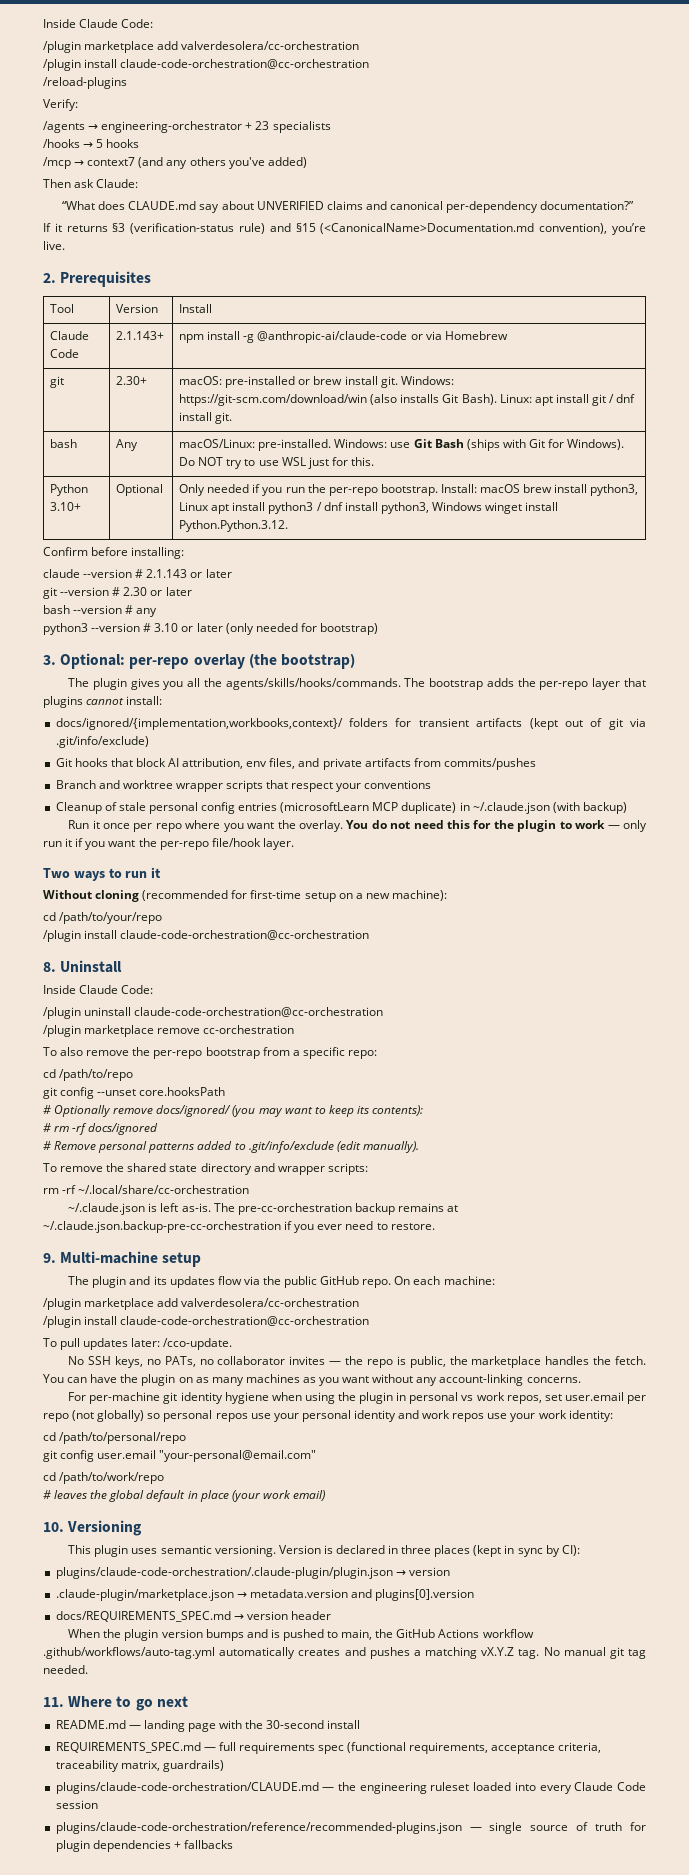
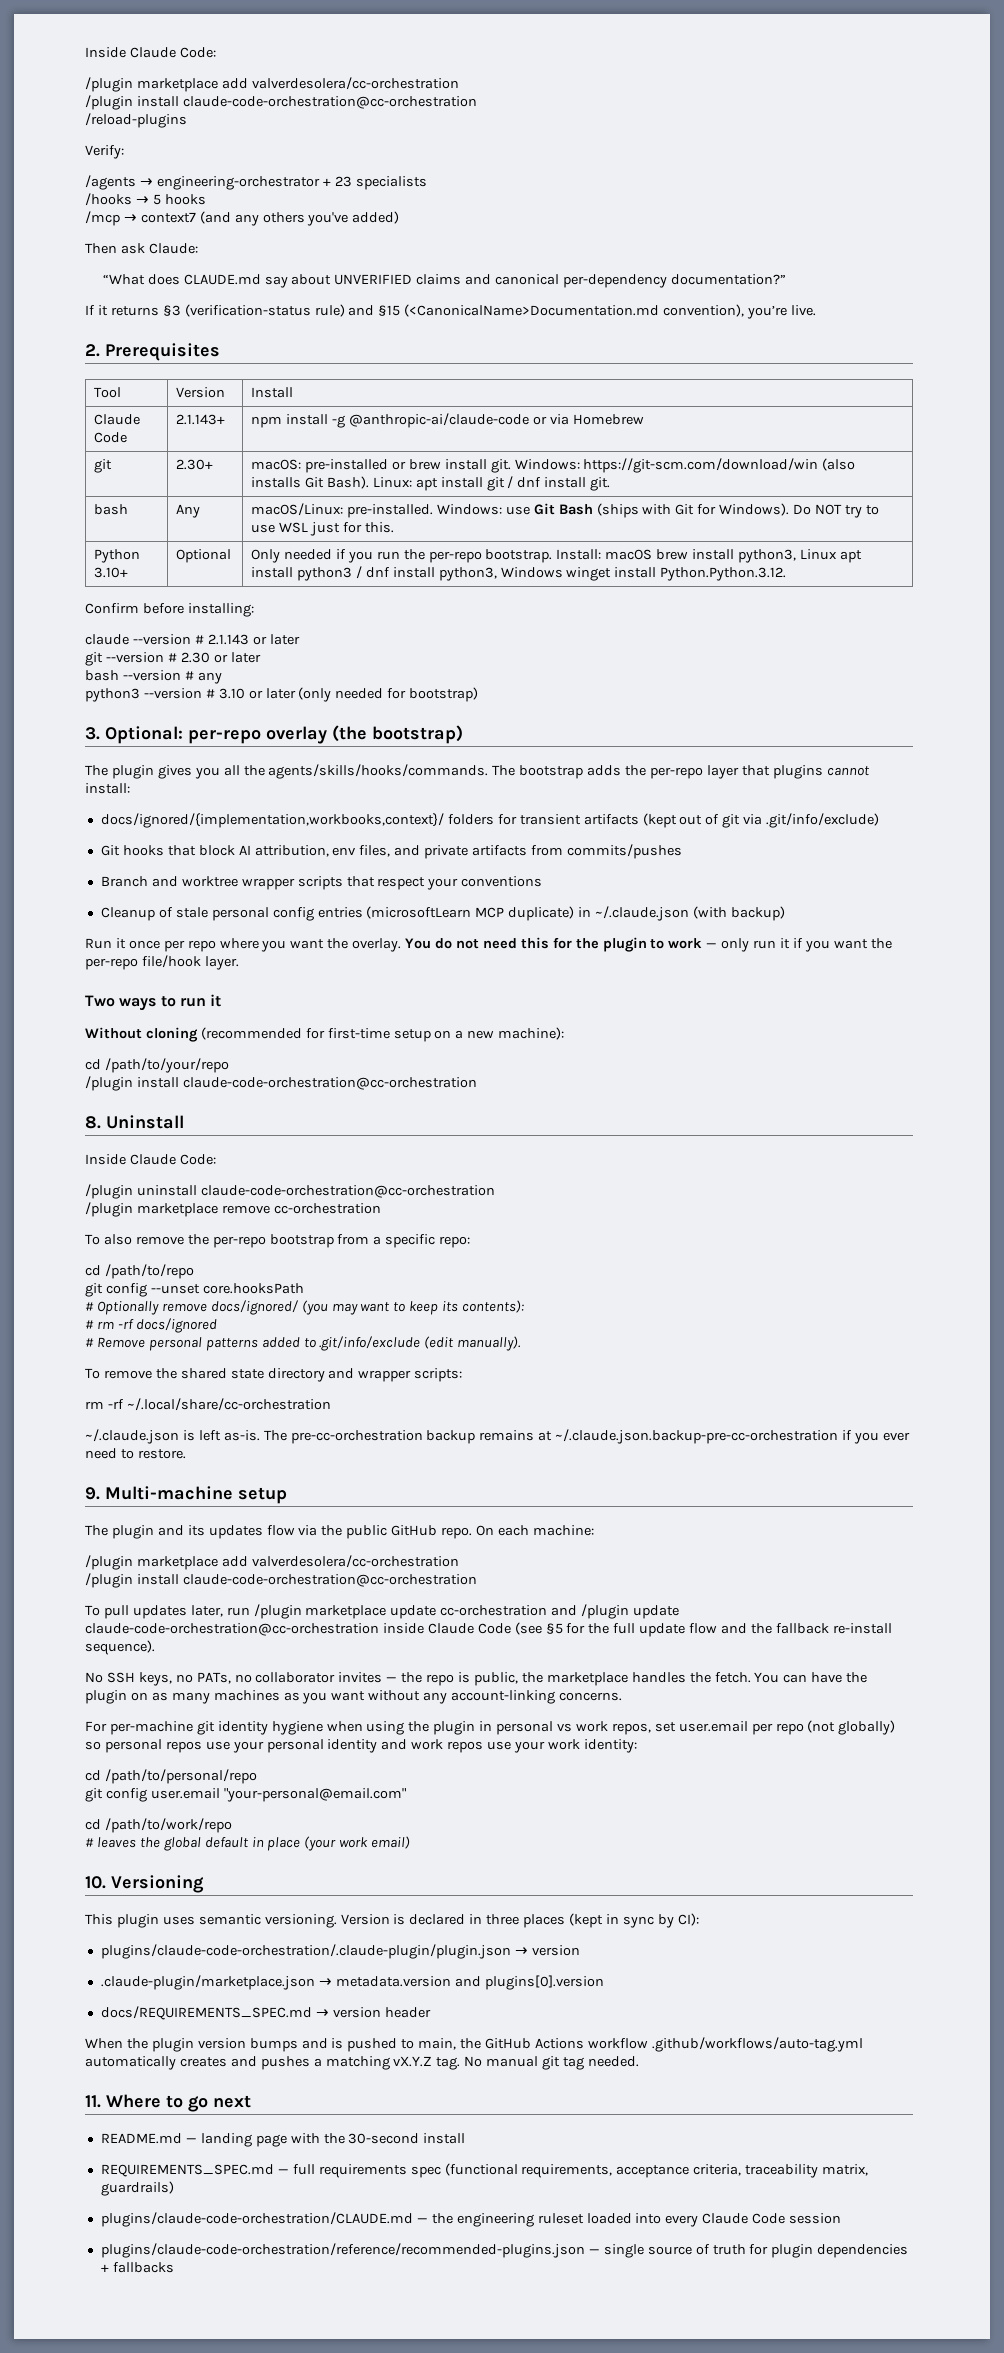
- To pull updates later: /cco-update.
+ To pull updates later, run /plugin marketplace update cc-orchestration and /plugin update claude-code-orchestration@cc-orchestration inside Claude Code (see §5 for the full update flow and the fallback re-install sequence).

